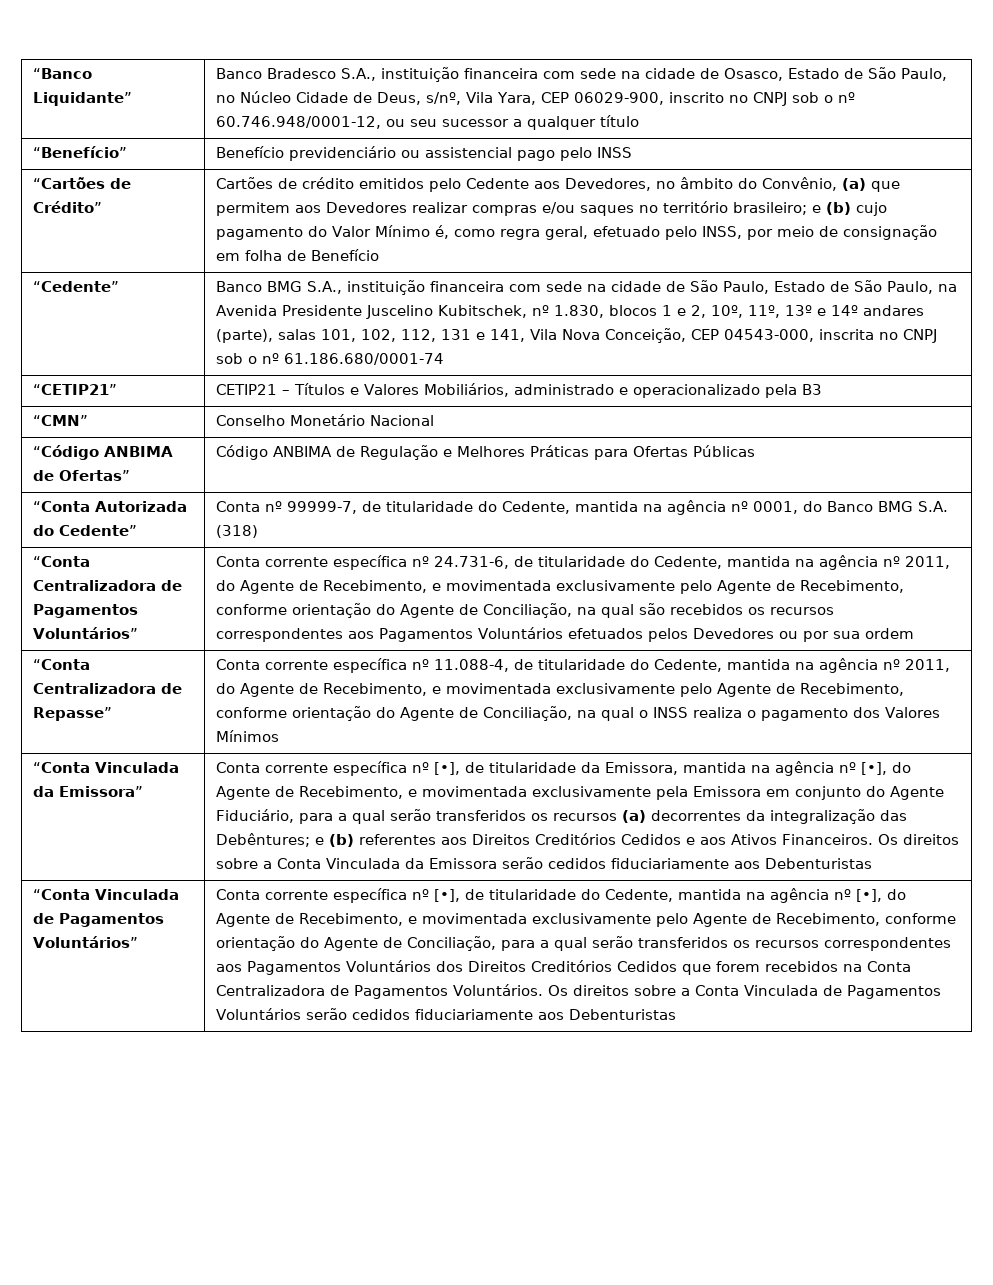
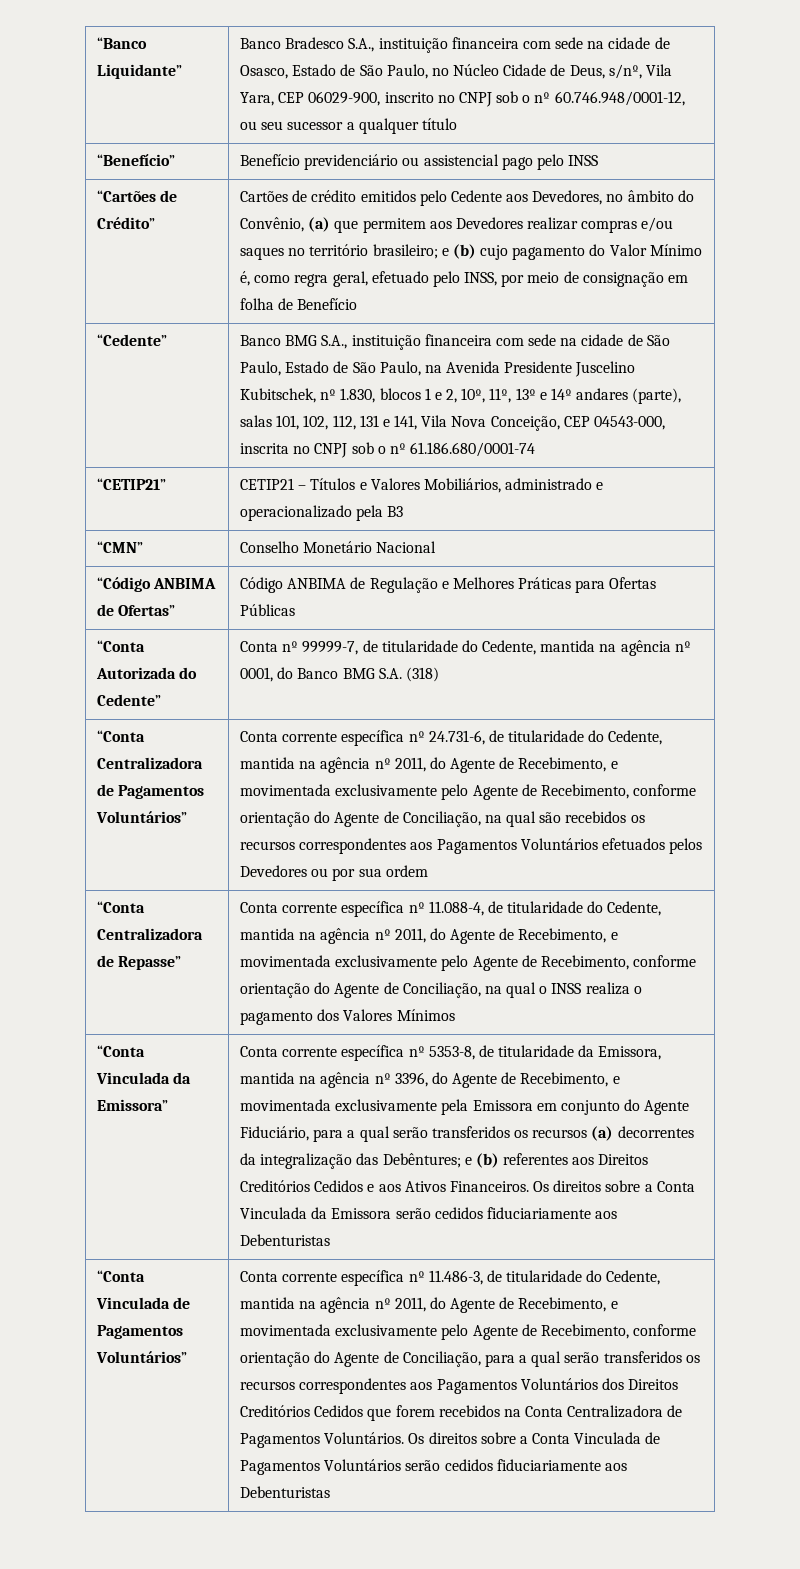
- Conta corrente específica nº [•], de titularidade da Emissora, mantida na agência nº [•], do Agente de Recebimento, e movimentada exclusivamente pela Emissora em conjunto do Agente Fiduciário, para a qual serão transferidos os recursos (a) decorrentes da integralização das Debêntures; e (b) referentes aos Direitos Creditórios Cedidos e aos Ativos Financeiros.
+ Conta corrente específica nº 5353-8, de titularidade da Emissora, mantida na agência nº 3396, do Agente de Recebimento, e movimentada exclusivamente pela Emissora em conjunto do Agente Fiduciário, para a qual serão transferidos os recursos (a) decorrentes da integralização das Debêntures; e (b) referentes aos Direitos Creditórios Cedidos e aos Ativos Financeiros.
- Conta corrente específica nº [•], de titularidade do Cedente, mantida na agência nº [•], do Agente de Recebimento, e movimentada exclusivamente pelo Agente de Recebimento, conforme orientação do Agente de Conciliação, para a qual serão transferidos os recursos correspondentes aos Pagamentos Voluntários dos Direitos Creditórios Cedidos que forem recebidos na Conta Centralizadora de Pagamentos Voluntários.
+ Conta corrente específica nº 11.486-3, de titularidade do Cedente, mantida na agência nº 2011, do Agente de Recebimento, e movimentada exclusivamente pelo Agente de Recebimento, conforme orientação do Agente de Conciliação, para a qual serão transferidos os recursos correspondentes aos Pagamentos Voluntários dos Direitos Creditórios Cedidos que forem recebidos na Conta Centralizadora de Pagamentos Voluntários.

